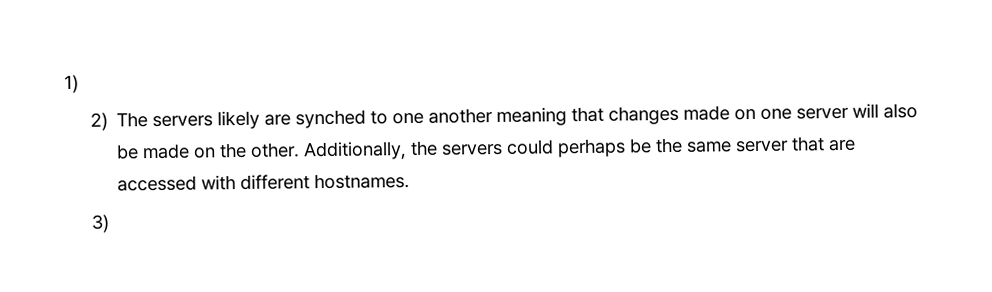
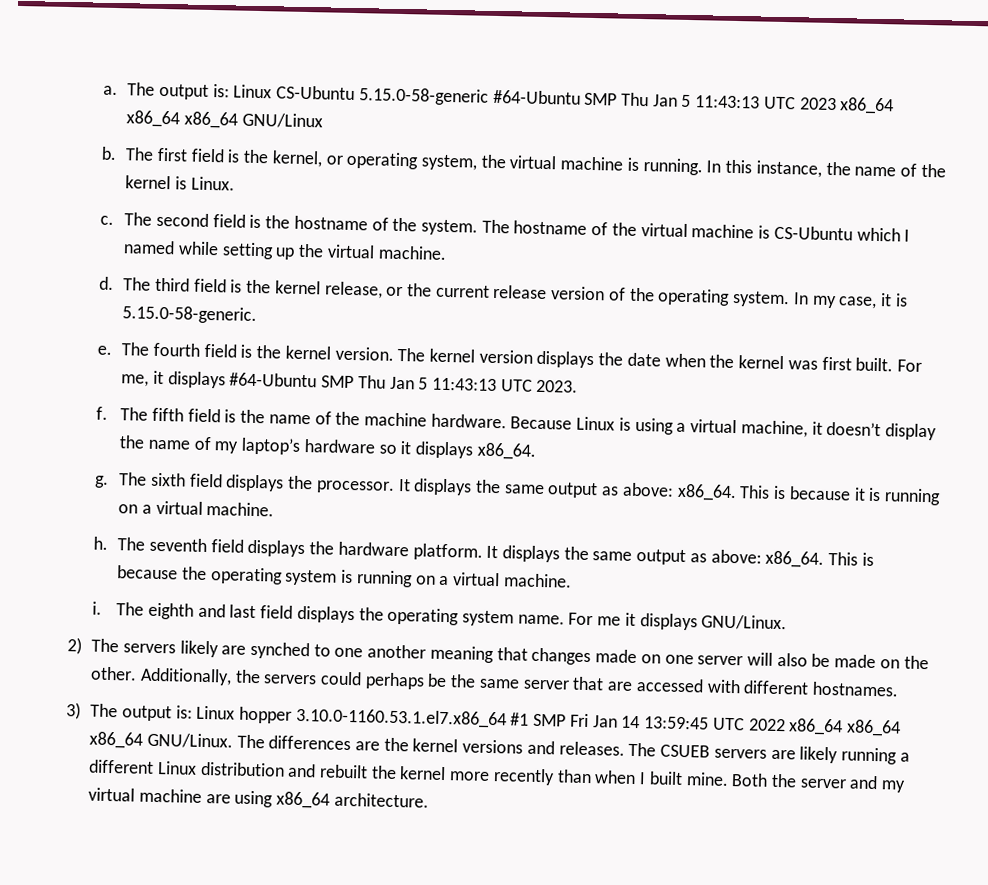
- 1)
+ a. The output is: Linux CS-Ubuntu 5.15.0-58-generic #64-Ubuntu SMP Thu Jan 5 11:43:13 UTC 2023 x86_64 x86_64 x86_64 GNU/Linux
+ b. The first field is the kernel, or operating system, the virtual machine is running. In this instance, the name of the kernel is Linux.
+ c. The second field is the hostname of the system. The hostname of the virtual machine is CS-Ubuntu which I named while setting up the virtual machine.
+ d. The third field is the kernel release, or the current release version of the operating system. In my case, it is 5.15.0-58-generic.
+ e. The fourth field is the kernel version. The kernel version displays the date when the kernel was first built. For me, it displays #64-Ubuntu SMP Thu Jan 5 11:43:13 UTC 2023.
+ f. The fifth field is the name of the machine hardware. Because Linux is using a virtual machine, it doesn’t display the name of my laptop’s hardware so it displays x86_64.
+ g. The sixth field displays the processor. It displays the same output as above: x86_64. This is because it is running on a virtual machine.
+ h. The seventh field displays the hardware platform. It displays the same output as above: x86_64. This is because the operating system is running on a virtual machine.
+ i. The eighth and last field displays the operating system name. For me it displays GNU/Linux.
- 3)
+ 3) The output is: Linux hopper 3.10.0-1160.53.1.el7.x86_64 #1 SMP Fri Jan 14 13:59:45 UTC 2022 x86_64 x86_64 x86_64 GNU/Linux. The differences are the kernel versions and releases. The CSUEB servers are likely running a different Linux distribution and rebuilt the kernel more recently than when I built mine. Both the server and my virtual machine are using x86_64 architecture.

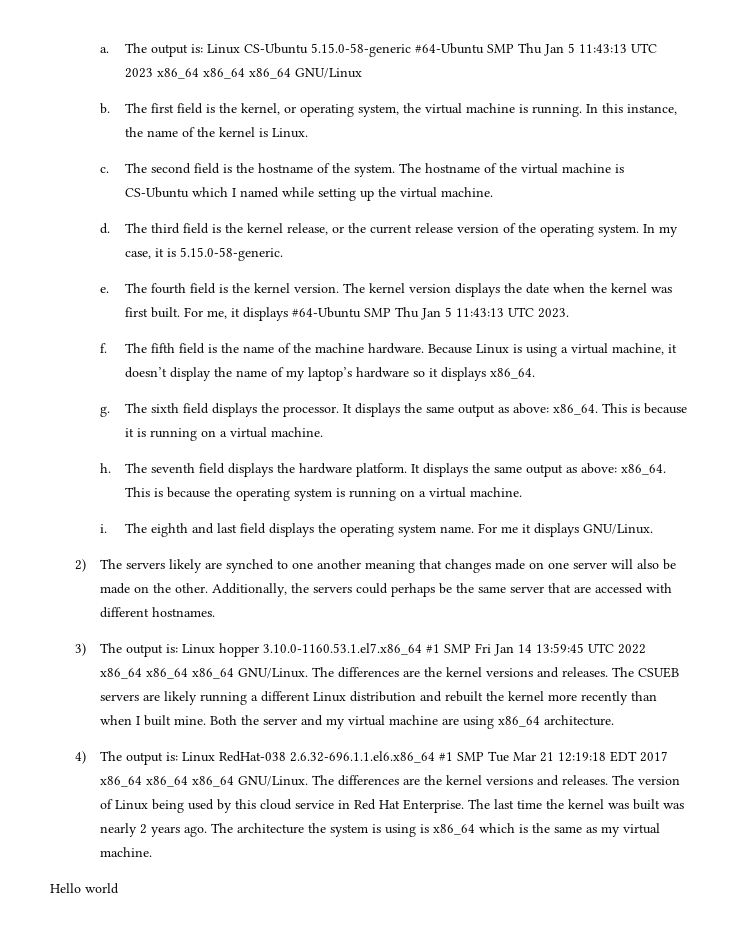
+ 4) The output is: Linux RedHat-038 2.6.32-696.1.1.el6.x86_64 #1 SMP Tue Mar 21 12:19:18 EDT 2017 x86_64 x86_64 x86_64 GNU/Linux. The differences are the kernel versions and releases. The version of Linux being used by this cloud service in Red Hat Enterprise. The last time the kernel was built was nearly 2 years ago. The architecture the system is using is x86_64 which is the same as my virtual machine.
+ Hello world

